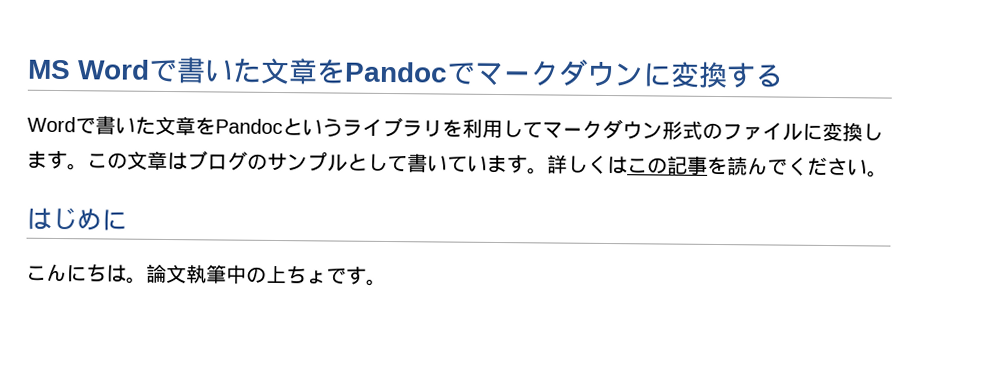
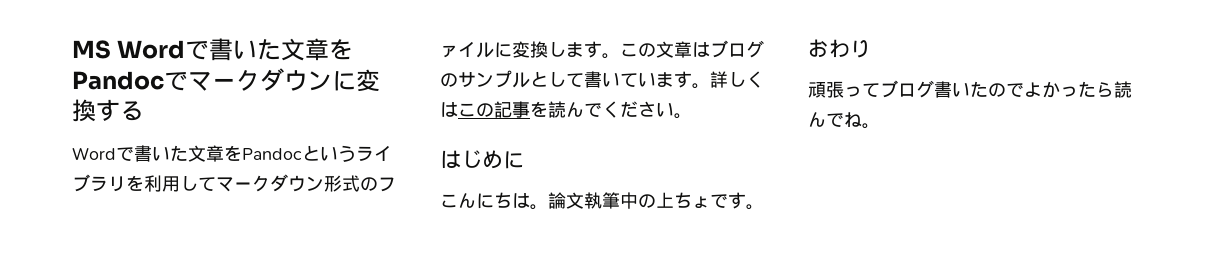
+ おわり
+ 頑張ってブログ書いたのでよかったら読んでね。

